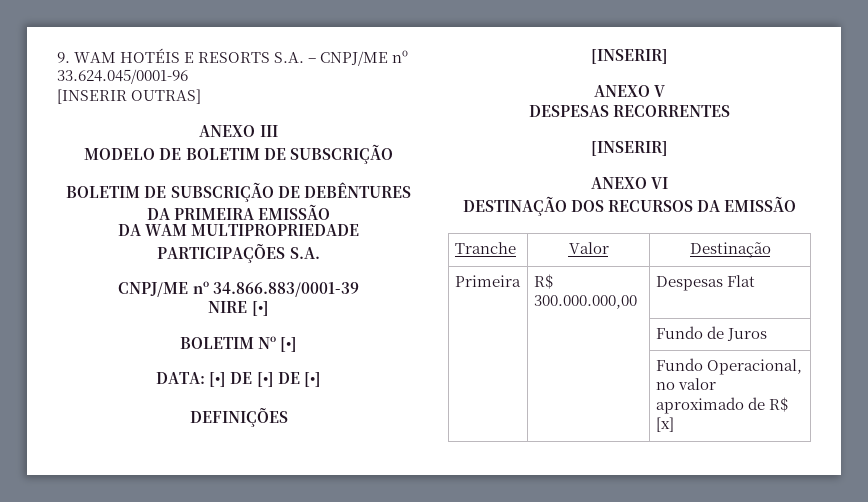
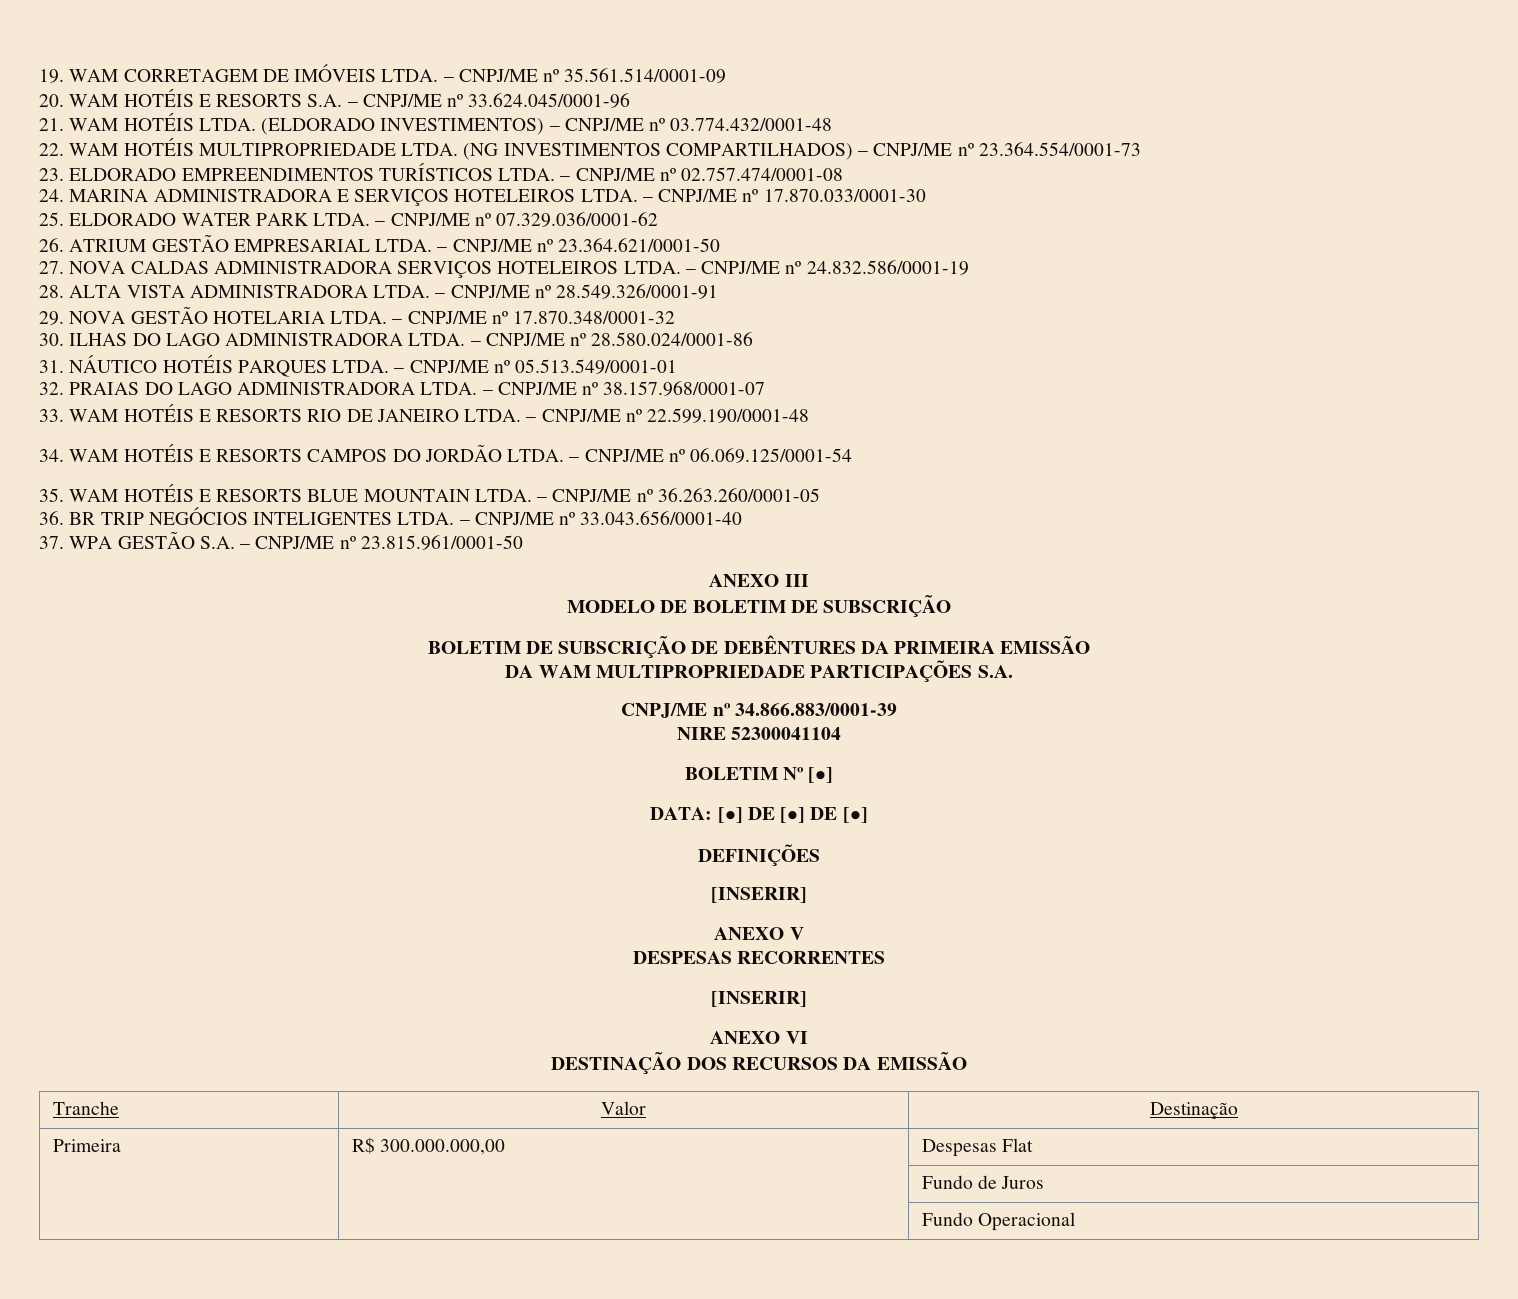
- 9. WAM HOTÉIS E RESORTS S.A. – CNPJ/ME nº 33.624.045/0001-96
+ 19. WAM CORRETAGEM DE IMÓVEIS LTDA. – CNPJ/ME nº 35.561.514/0001-09
+ 20. WAM HOTÉIS E RESORTS S.A. – CNPJ/ME nº 33.624.045/0001-96
- [INSERIR OUTRAS]
+ 21. WAM HOTÉIS LTDA. (ELDORADO INVESTIMENTOS) – CNPJ/ME nº 03.774.432/0001-48
+ 22. WAM HOTÉIS MULTIPROPRIEDADE LTDA. (NG INVESTIMENTOS COMPARTILHADOS) – CNPJ/ME nº 23.364.554/0001-73
+ 23. ELDORADO EMPREENDIMENTOS TURÍSTICOS LTDA. – CNPJ/ME nº 02.757.474/0001-08
+ 24. MARINA ADMINISTRADORA E SERVIÇOS HOTELEIROS LTDA. – CNPJ/ME nº 17.870.033/0001-30
+ 25. ELDORADO WATER PARK LTDA. – CNPJ/ME nº 07.329.036/0001-62
+ 26. ATRIUM GESTÃO EMPRESARIAL LTDA. – CNPJ/ME nº 23.364.621/0001-50
+ 27. NOVA CALDAS ADMINISTRADORA SERVIÇOS HOTELEIROS LTDA. – CNPJ/ME nº 24.832.586/0001-19
+ 28. ALTA VISTA ADMINISTRADORA LTDA. – CNPJ/ME nº 28.549.326/0001-91
+ 29. NOVA GESTÃO HOTELARIA LTDA. – CNPJ/ME nº 17.870.348/0001-32
+ 30. ILHAS DO LAGO ADMINISTRADORA LTDA. – CNPJ/ME nº 28.580.024/0001-86
+ 31. NÁUTICO HOTÉIS PARQUES LTDA. – CNPJ/ME nº 05.513.549/0001-01
+ 32. PRAIAS DO LAGO ADMINISTRADORA LTDA. – CNPJ/ME nº 38.157.968/0001-07
+ 33. WAM HOTÉIS E RESORTS RIO DE JANEIRO LTDA. – CNPJ/ME nº 22.599.190/0001-48
+ 34. WAM HOTÉIS E RESORTS CAMPOS DO JORDÃO LTDA. – CNPJ/ME nº 06.069.125/0001-54
+ 35. WAM HOTÉIS E RESORTS BLUE MOUNTAIN LTDA. – CNPJ/ME nº 36.263.260/0001-05
+ 36. BR TRIP NEGÓCIOS INTELIGENTES LTDA. – CNPJ/ME nº 33.043.656/0001-40
+ 37. WPA GESTÃO S.A. – CNPJ/ME nº 23.815.961/0001-50
- NIRE [•]
+ NIRE 52300041104
- | | Fundo Operacional, no valor aproximado de R$ [x]
+ | | Fundo Operacional

